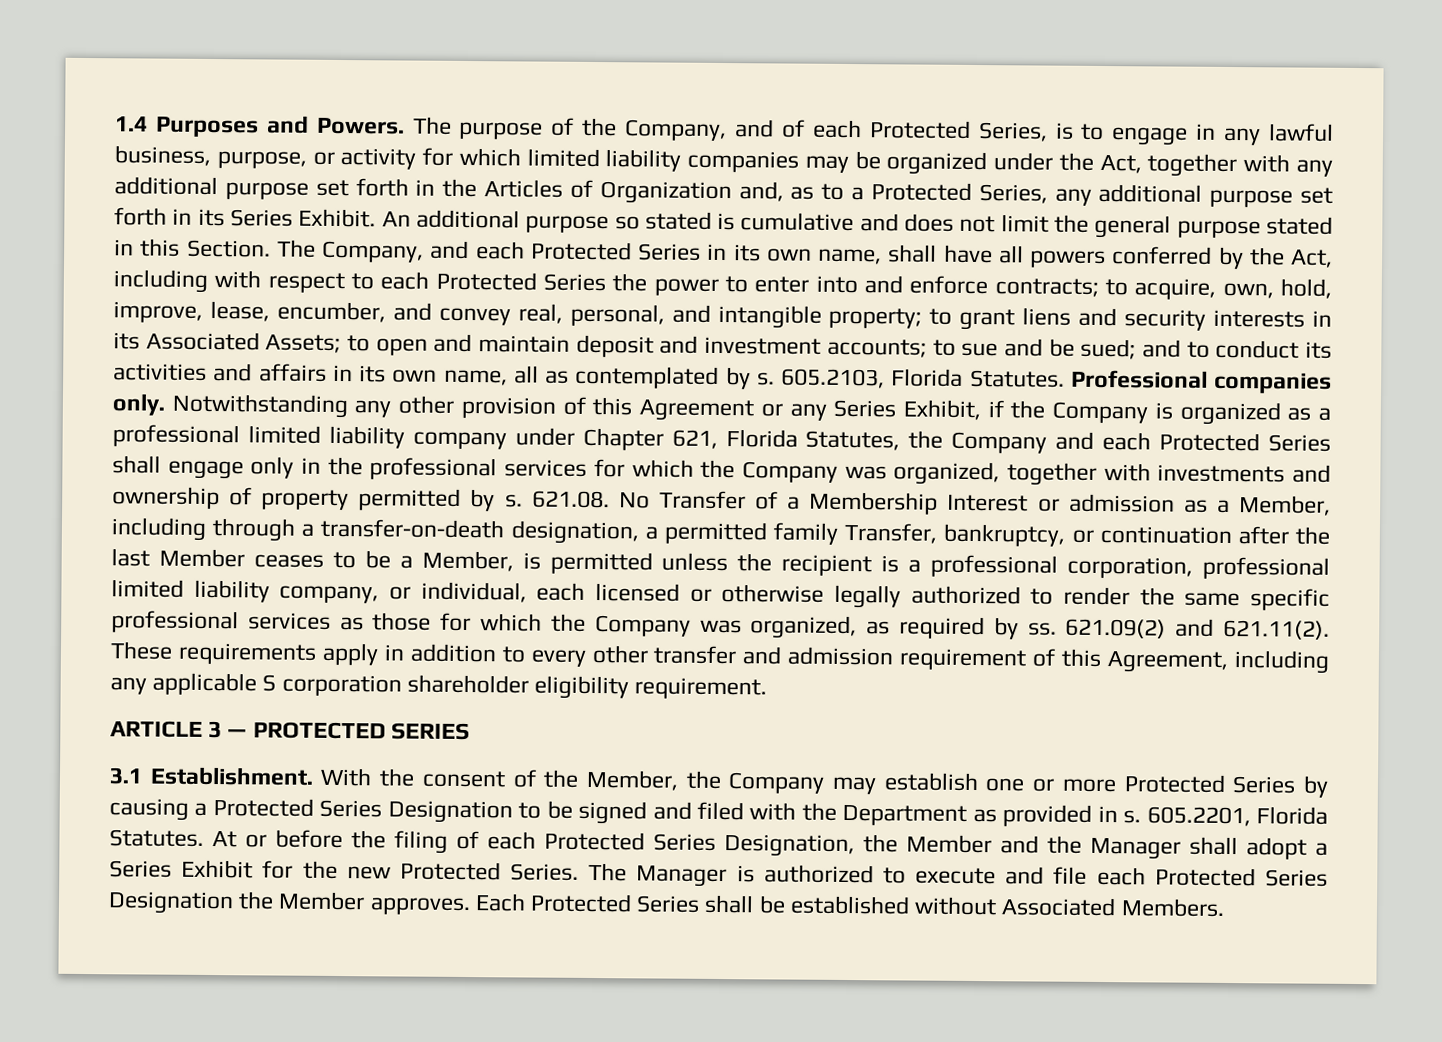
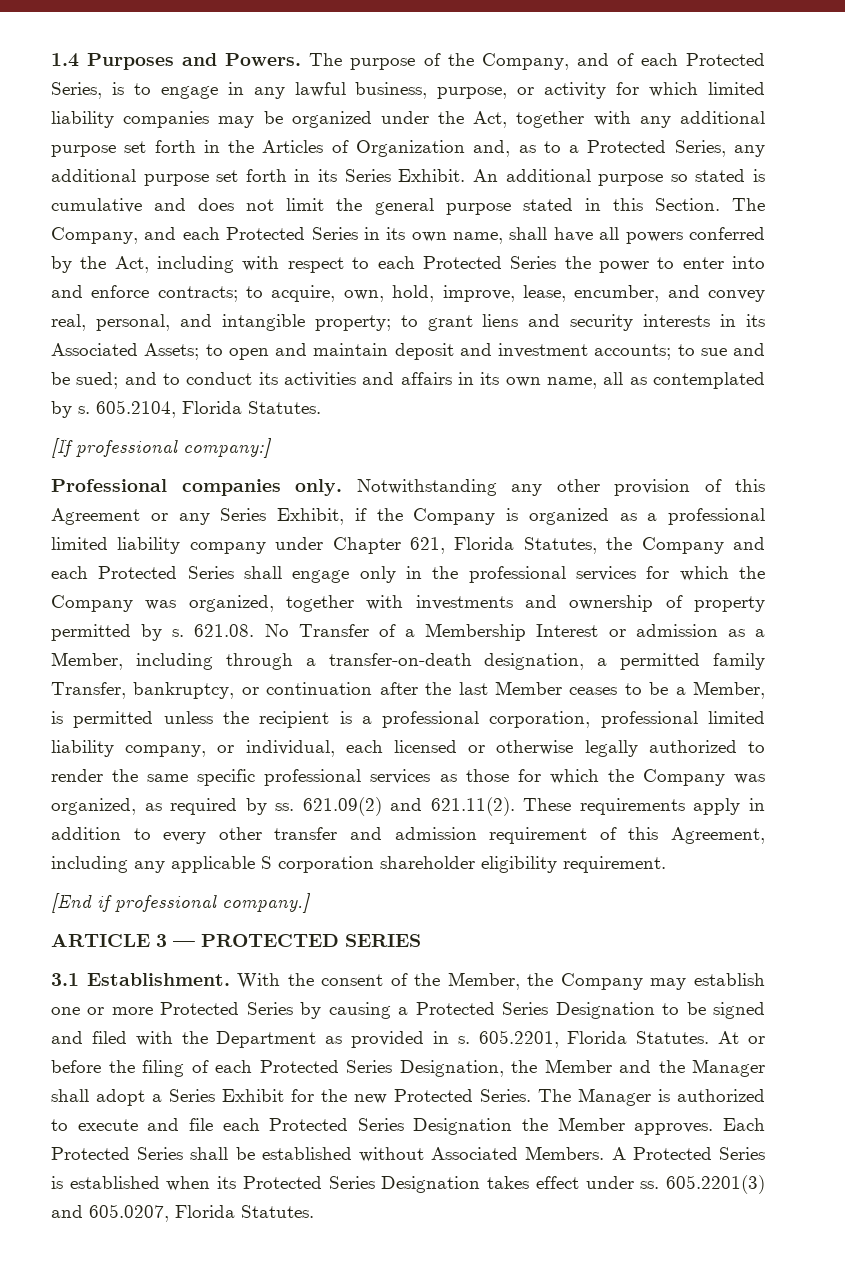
- 605.2103, Florida Statutes. Professional companies only.
+ 605.2104, Florida Statutes.
+ [If professional company:]
+ Professional companies only.
+ [End if professional company.]
+ A Protected Series is established when its Protected Series Designation takes effect under ss. 605.2201(3) and 605.0207, Florida Statutes.

